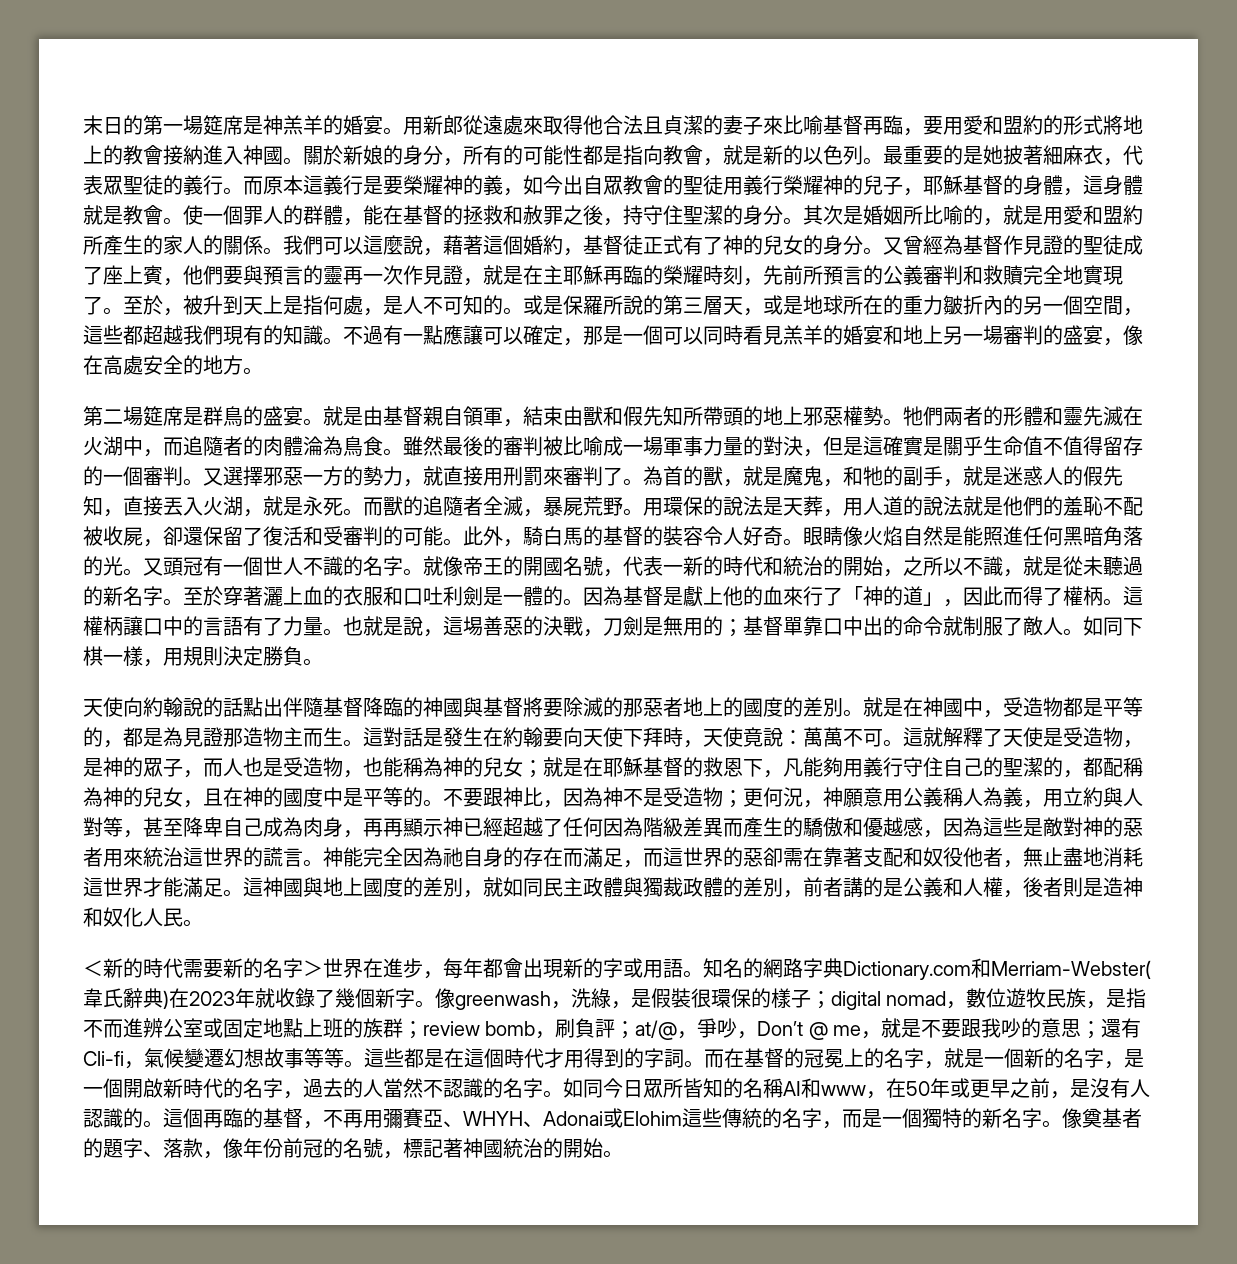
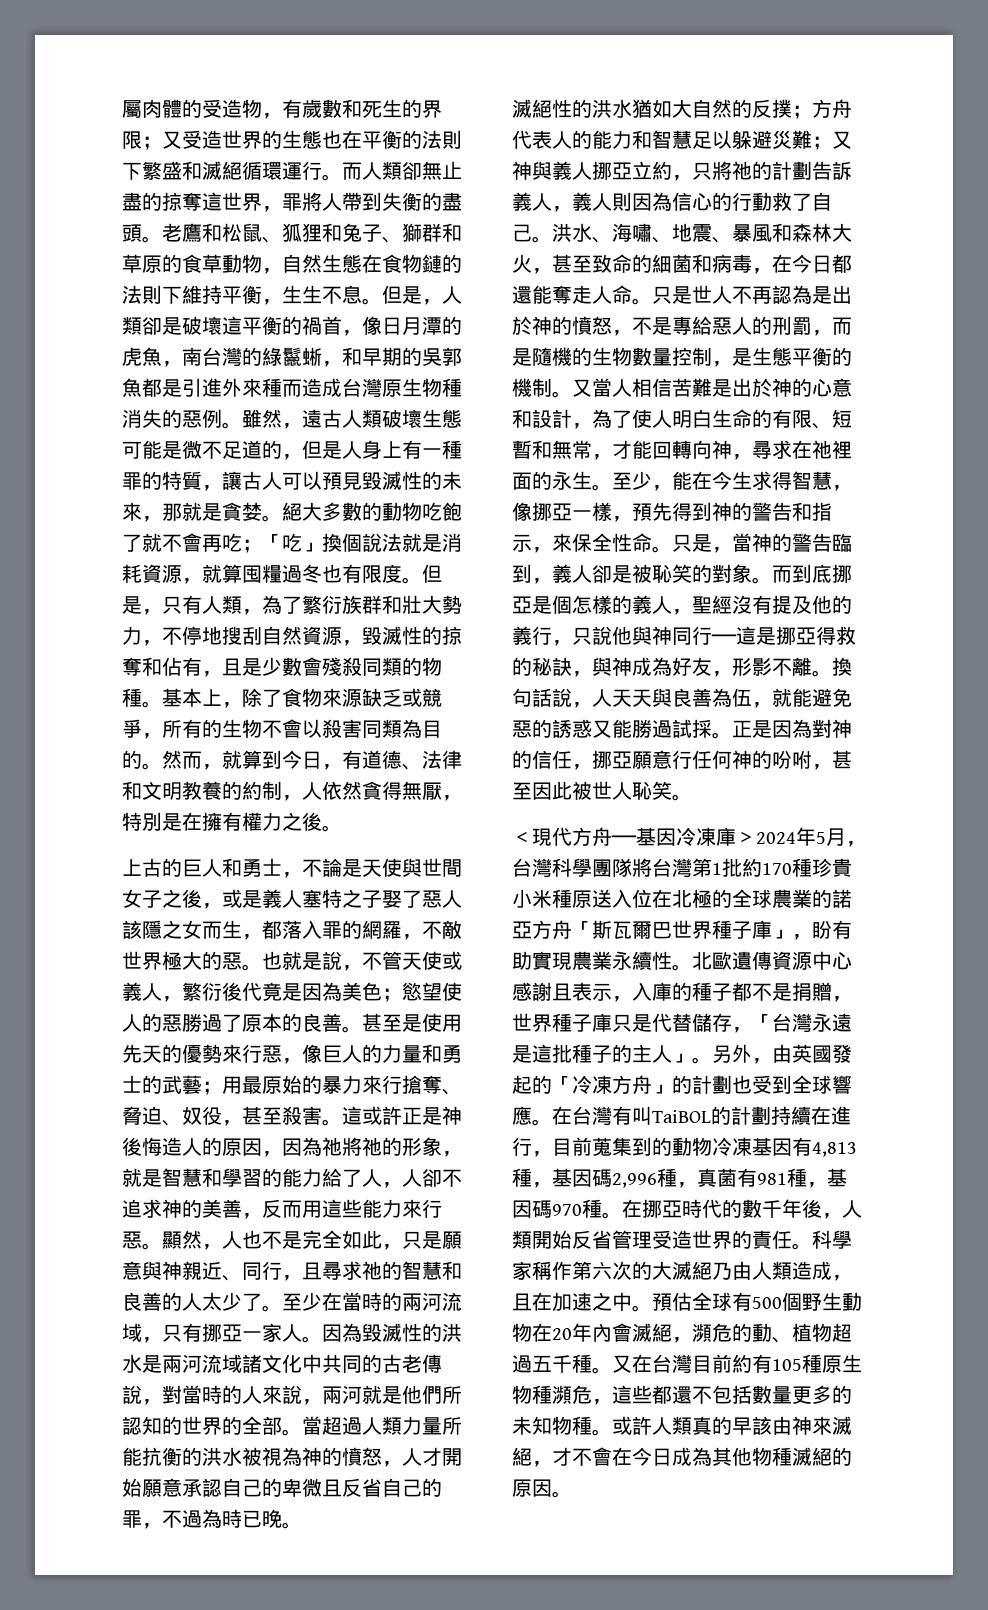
- 末日的第一場筵席是神羔羊的婚宴。用新郎從遠處來取得他合法且貞潔的妻子來比喻基督再臨，要用愛和盟約的形式將地上的教會接納進入神國。關於新娘的身分，所有的可能性都是指向教會，就是新的以色列。最重要的是她披著細麻衣，代表眾聖徒的義行。而原本這義行是要榮耀神的義，如今出自眾教會的聖徒用義行榮耀神的兒子，耶穌基督的身體，這身體就是教會。使一個罪人的群體，能在基督的拯救和赦罪之後，持守住聖潔的身分。其次是婚姻所比喻的，就是用愛和盟約所產生的家人的關係。我們可以這麼說，藉著這個婚約，基督徒正式有了神的兒女的身分。又曾經為基督作見證的聖徒成了座上賓，他們要與預言的靈再一次作見證，就是在主耶穌再臨的榮耀時刻，先前所預言的公義審判和救贖完全地實現了。至於，被升到天上是指何處，是人不可知的。或是保羅所說的第三層天，或是地球所在的重力皺折內的另一個空間，這些都超越我們現有的知識。不過有一點應讓可以確定，那是一個可以同時看見羔羊的婚宴和地上另一場審判的盛宴，像在高處安全的地方。
- 第二場筵席是群鳥的盛宴。就是由基督親自領軍，結束由獸和假先知所帶頭的地上邪惡權勢。牠們兩者的形體和靈先滅在火湖中，而追隨者的肉體淪為鳥食。雖然最後的審判被比喻成一場軍事力量的對決，但是這確實是關乎生命值不值得留存的一個審判。又選擇邪惡一方的勢力，就直接用刑罰來審判了。為首的獸，就是魔鬼，和牠的副手，就是迷惑人的假先知，直接丟入火湖，就是永死。而獸的追隨者全滅，暴屍荒野。用環保的說法是天葬，用人道的說法就是他們的羞恥不配被收屍，卻還保留了復活和受審判的可能。此外，騎白馬的基督的裝容令人好奇。眼睛像火焰自然是能照進任何黑暗角落的光。又頭冠有一個世人不識的名字。就像帝王的開國名號，代表一新的時代和統治的開始，之所以不識，就是從未聽過的新名字。至於穿著灑上血的衣服和口吐利劍是一體的。因為基督是獻上他的血來行了「神的道」，因此而得了權柄。這權柄讓口中的言語有了力量。也就是說，這埸善惡的決戰，刀劍是無用的；基督單靠口中出的命令就制服了敵人。如同下棋一樣，用規則決定勝負。
- 天使向約翰說的話點出伴隨基督降臨的神國與基督將要除滅的那惡者地上的國度的差別。就是在神國中，受造物都是平等的，都是為見證那造物主而生。這對話是發生在約翰要向天使下拜時，天使竟說：萬萬不可。這就解釋了天使是受造物，是神的眾子，而人也是受造物，也能稱為神的兒女；就是在耶穌基督的救恩下，凡能夠用義行守住自己的聖潔的，都配稱為神的兒女，且在神的國度中是平等的。不要跟神比，因為神不是受造物；更何況，神願意用公義稱人為義，用立約與人對等，甚至降卑自己成為肉身，再再顯示神已經超越了任何因為階級差異而產生的驕傲和優越感，因為這些是敵對神的惡者用來統治這世界的謊言。神能完全因為祂自身的存在而滿足，而這世界的惡卻需在靠著支配和奴役他者，無止盡地消耗這世界才能滿足。這神國與地上國度的差別，就如同民主政體與獨裁政體的差別，前者講的是公義和人權，後者則是造神和奴化人民。
- ＜新的時代需要新的名字＞世界在進步，每年都會出現新的字或用語。知名的網路字典Dictionary.com和Merriam-Webster(韋氏辭典)在2023年就收錄了幾個新字。像greenwash，洗綠，是假裝很環保的樣子；digital nomad，數位遊牧民族，是指不而進辨公室或固定地點上班的族群；review bomb，刷負評；at/@，爭吵，Don’t @ me，就是不要跟我吵的意思；還有Cli-fi，氣候變遷幻想故事等等。這些都是在這個時代才用得到的字詞。而在基督的冠冕上的名字，就是一個新的名字，是一個開啟新時代的名字，過去的人當然不認識的名字。如同今日眾所皆知的名稱AI和www，在50年或更早之前，是沒有人認識的。這個再臨的基督，不再用彌賽亞、WHYH、Adonai或Elohim這些傳統的名字，而是一個獨特的新名字。像奠基者的題字、落款，像年份前冠的名號，標記著神國統治的開始。
+ 屬肉體的受造物，有歲數和死生的界限；又受造世界的生態也在平衡的法則下繁盛和滅絕循環運行。而人類卻無止盡的掠奪這世界，罪將人帶到失衡的盡頭。老鷹和松鼠、狐狸和兔子、獅群和草原的食草動物，自然生態在食物鏈的法則下維持平衡，生生不息。但是，人類卻是破壞這平衡的禍首，像日月潭的虎魚，南台灣的綠鬣蜥，和早期的吳郭魚都是引進外來種而造成台灣原生物種消失的惡例。雖然，遠古人類破壞生態可能是微不足道的，但是人身上有一種罪的特質，讓古人可以預見毀滅性的未來，那就是貪婪。絕大多數的動物吃飽了就不會再吃；「吃」換個說法就是消耗資源，就算囤糧過冬也有限度。但是，只有人類，為了繁衍族群和壯大勢力，不停地搜刮自然資源，毀滅性的掠奪和佔有，且是少數會殘殺同類的物種。基本上，除了食物來源缺乏或競爭，所有的生物不會以殺害同類為目的。然而，就算到今日，有道德、法律和文明教養的約制，人依然貪得無厭，特別是在擁有權力之後。
+ 上古的巨人和勇士，不論是天使與世間女子之後，或是義人塞特之子娶了惡人該隱之女而生，都落入罪的網羅，不敵世界極大的惡。也就是說，不管天使或義人，繁衍後代竟是因為美色；慾望使人的惡勝過了原本的良善。甚至是使用先天的優勢來行惡，像巨人的力量和勇士的武藝；用最原始的暴力來行搶奪、脅迫、奴役，甚至殺害。這或許正是神後悔造人的原因，因為祂將祂的形象，就是智慧和學習的能力給了人，人卻不追求神的美善，反而用這些能力來行惡。顯然，人也不是完全如此，只是願意與神親近、同行，且尋求祂的智慧和良善的人太少了。至少在當時的兩河流域，只有挪亞一家人。因為毀滅性的洪水是兩河流域諸文化中共同的古老傳說，對當時的人來說，兩河就是他們所認知的世界的全部。當超過人類力量所能抗衡的洪水被視為神的憤怒，人才開始願意承認自己的卑微且反省自己的罪，不過為時已晚。
+ 滅絕性的洪水猶如大自然的反撲；方舟代表人的能力和智慧足以躲避災難；又神與義人挪亞立約，只將祂的計劃告訴義人，義人則因為信心的行動救了自己。洪水、海嘯、地震、暴風和森林大火，甚至致命的細菌和病毒，在今日都還能奪走人命。只是世人不再認為是出於神的憤怒，不是專給惡人的刑罰，而是隨機的生物數量控制，是生態平衡的機制。又當人相信苦難是出於神的心意和設計，為了使人明白生命的有限、短暫和無常，才能回轉向神，尋求在祂裡面的永生。至少，能在今生求得智慧，像挪亞一樣，預先得到神的警告和指示，來保全性命。只是，當神的警告臨到，義人卻是被恥笑的對象。而到底挪亞是個怎樣的義人，聖經沒有提及他的義行，只說他與神同行──這是挪亞得救的秘訣，與神成為好友，形影不離。換句話說，人天天與良善為伍，就能避免惡的誘惑又能勝過試採。正是因為對神的信任，挪亞願意行任何神的吩咐，甚至因此被世人恥笑。
+ ＜現代方舟──基因冷凍庫＞2024年5月，台灣科學團隊將台灣第1批約170種珍貴小米種原送入位在北極的全球農業的諾亞方舟「斯瓦爾巴世界種子庫」，盼有助實現農業永續性。北歐遺傳資源中心感謝且表示，入庫的種子都不是捐贈，世界種子庫只是代替儲存，「台灣永遠是這批種子的主人」。另外，由英國發起的「冷凍方舟」的計劃也受到全球響應。在台灣有叫TaiBOL的計劃持續在進行，目前蒐集到的動物冷凍基因有4,813種，基因碼2,996種，真菌有981種，基因碼970種。在挪亞時代的數千年後，人類開始反省管理受造世界的責任。科學家稱作第六次的大滅絕乃由人類造成，且在加速之中。預估全球有500個野生動物在20年內會滅絕，瀕危的動、植物超過五千種。又在台灣目前約有105種原生物種瀕危，這些都還不包括數量更多的未知物種。或許人類真的早該由神來滅絕，才不會在今日成為其他物種滅絕的原因。

